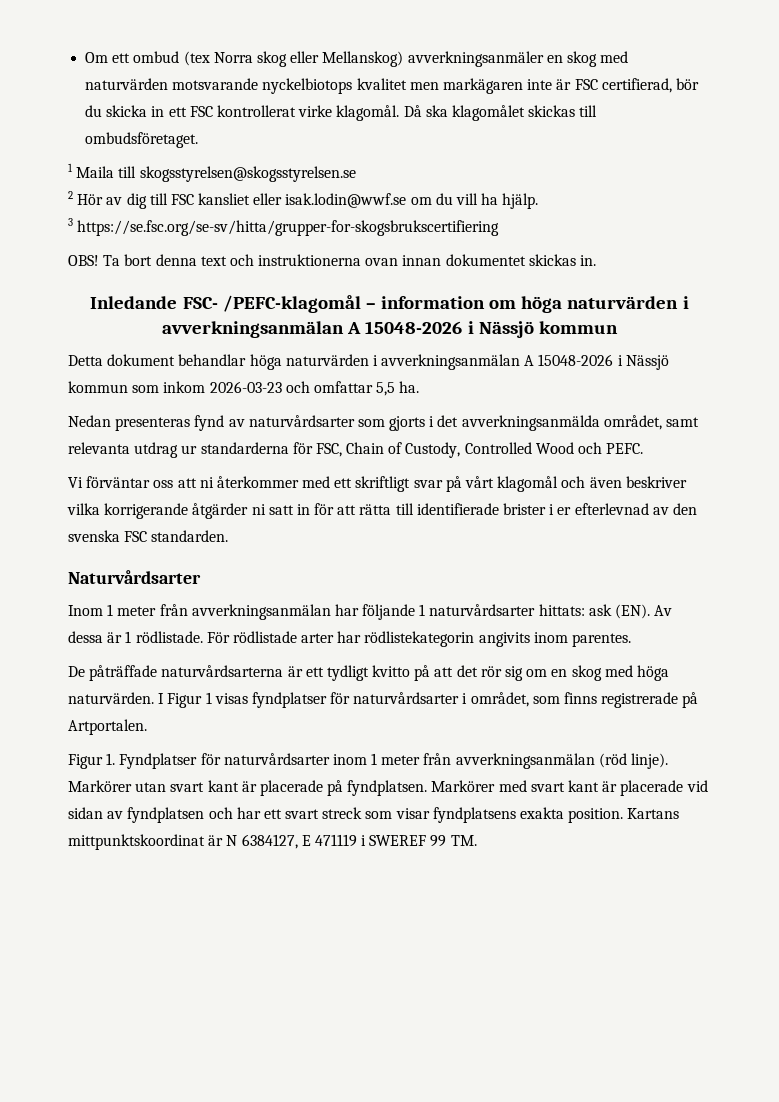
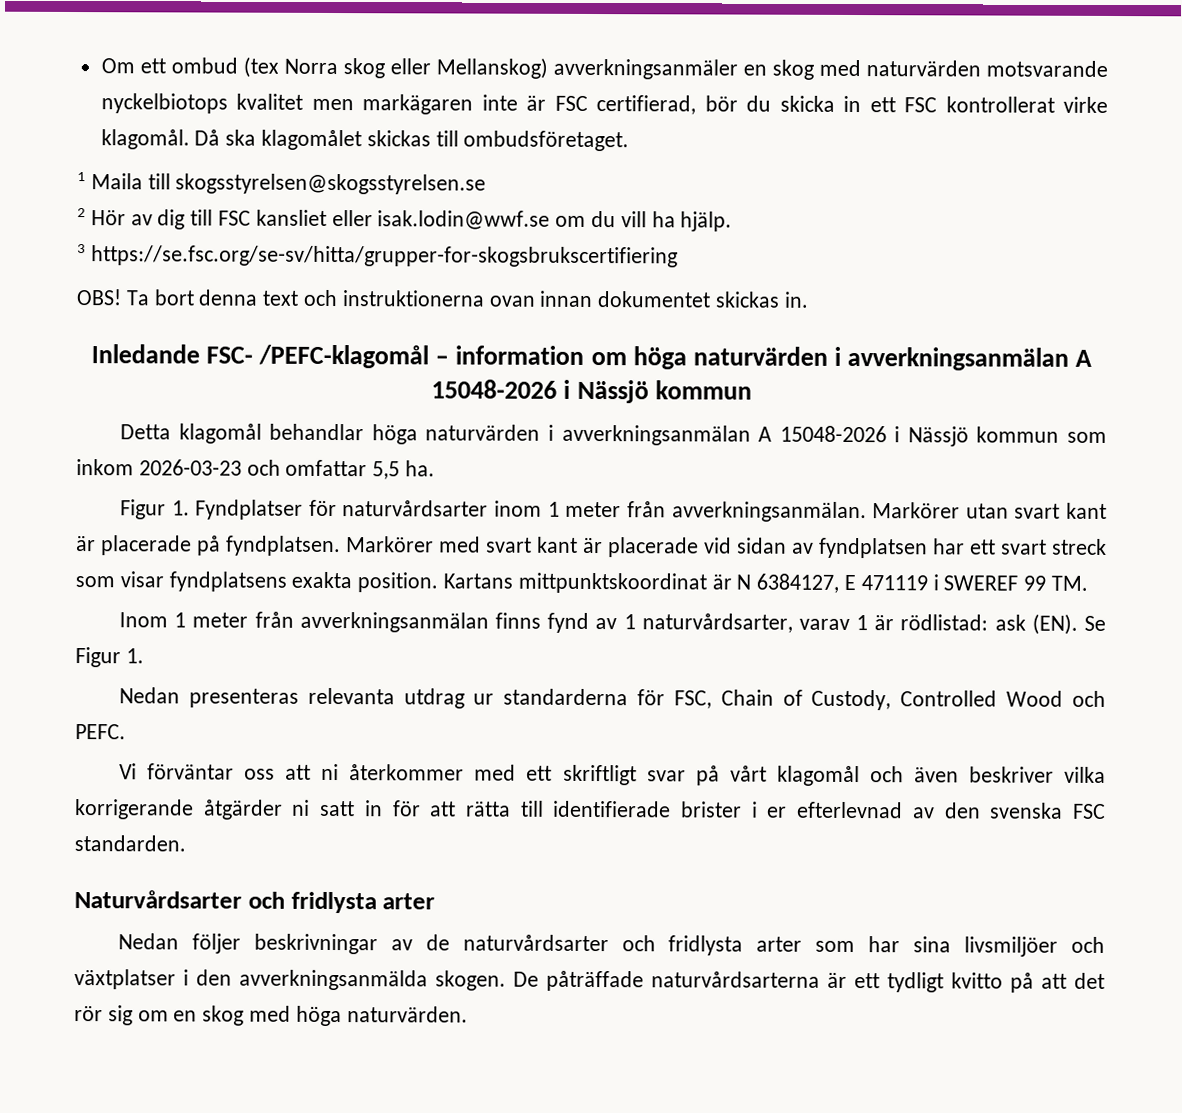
- Detta dokument behandlar höga naturvärden i avverkningsanmälan A 15048-2026 i Nässjö kommun som inkom 2026-03-23 och omfattar 5,5 ha.
+ Detta klagomål behandlar höga naturvärden i avverkningsanmälan A 15048-2026 i Nässjö kommun som inkom 2026-03-23 och omfattar 5,5 ha.
- Nedan presenteras fynd av naturvårdsarter som gjorts i det avverkningsanmälda området, samt relevanta utdrag ur standarderna för FSC, Chain of Custody, Controlled Wood och PEFC.
+ Figur 1. Fyndplatser för naturvårdsarter inom 1 meter från avverkningsanmälan. Markörer utan svart kant är placerade på fyndplatsen. Markörer med svart kant är placerade vid sidan av fyndplatsen har ett svart streck som visar fyndplatsens exakta position. Kartans mittpunktskoordinat är N 6384127, E 471119 i SWEREF 99 TM.
+ Inom 1 meter från avverkningsanmälan finns fynd av 1 naturvårdsarter, varav 1 är rödlistad: ask (EN). Se Figur 1.
+ Nedan presenteras relevanta utdrag ur standarderna för FSC, Chain of Custody, Controlled Wood och PEFC.
- Naturvårdsarter
- Inom 1 meter från avverkningsanmälan har följande 1 naturvårdsarter hittats: ask (EN). Av dessa är 1 rödlistade. För rödlistade arter har rödlistekategorin angivits inom parentes.
- De påträffade naturvårdsarterna är ett tydligt kvitto på att det rör sig om en skog med höga naturvärden. I Figur 1 visas fyndplatser för naturvårdsarter i området, som finns registrerade på Artportalen.
- Figur 1. Fyndplatser för naturvårdsarter inom 1 meter från avverkningsanmälan (röd linje). Markörer utan svart kant är placerade på fyndplatsen. Markörer med svart kant är placerade vid sidan av fyndplatsen och har ett svart streck som visar fyndplatsens exakta position. Kartans mittpunktskoordinat är N 6384127, E 471119 i SWEREF 99 TM.
+ Naturvårdsarter och fridlysta arter
+ Nedan följer beskrivningar av de naturvårdsarter och fridlysta arter som har sina livsmiljöer och växtplatser i den avverkningsanmälda skogen. De påträffade naturvårdsarterna är ett tydligt kvitto på att det rör sig om en skog med höga naturvärden.

